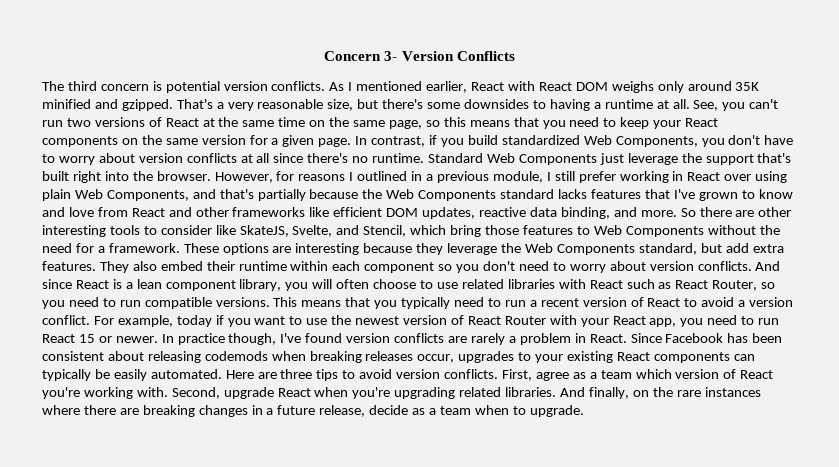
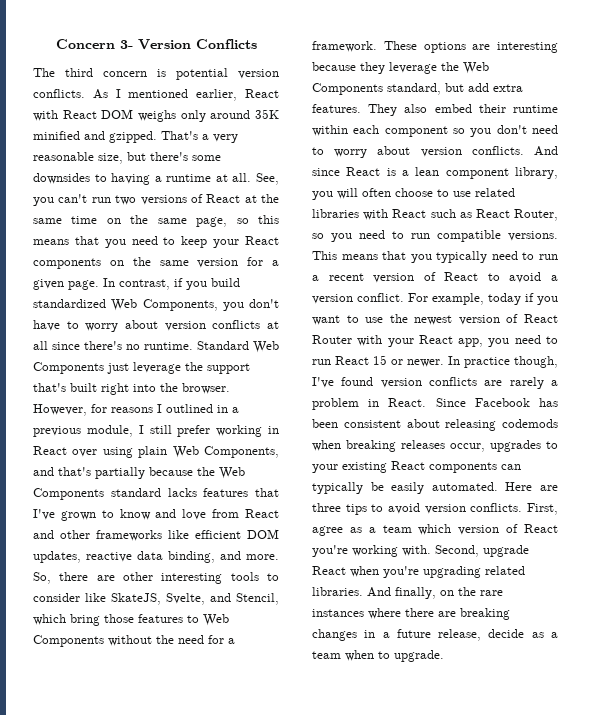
- So there are other interesting tools to consider like SkateJS, Svelte, and Stencil, which bring those features to Web Components without the need for a framework.
+ So, there are other interesting tools to consider like SkateJS, Svelte, and Stencil, which bring those features to Web Components without the need for a framework.

